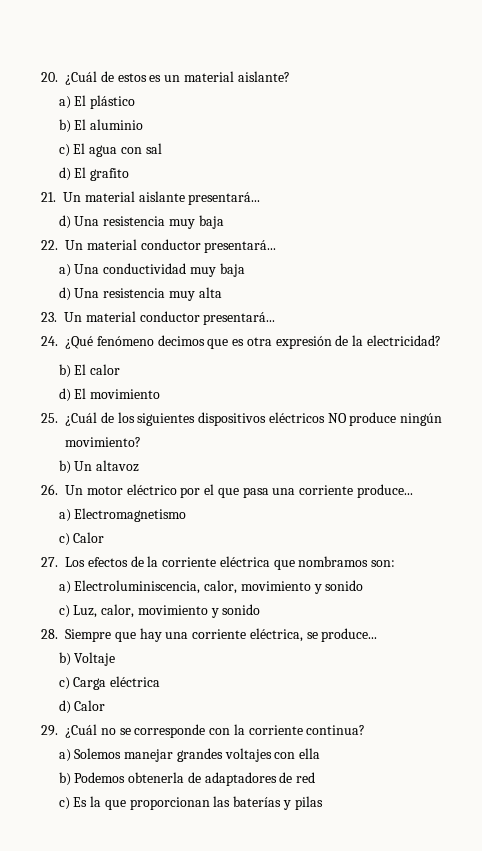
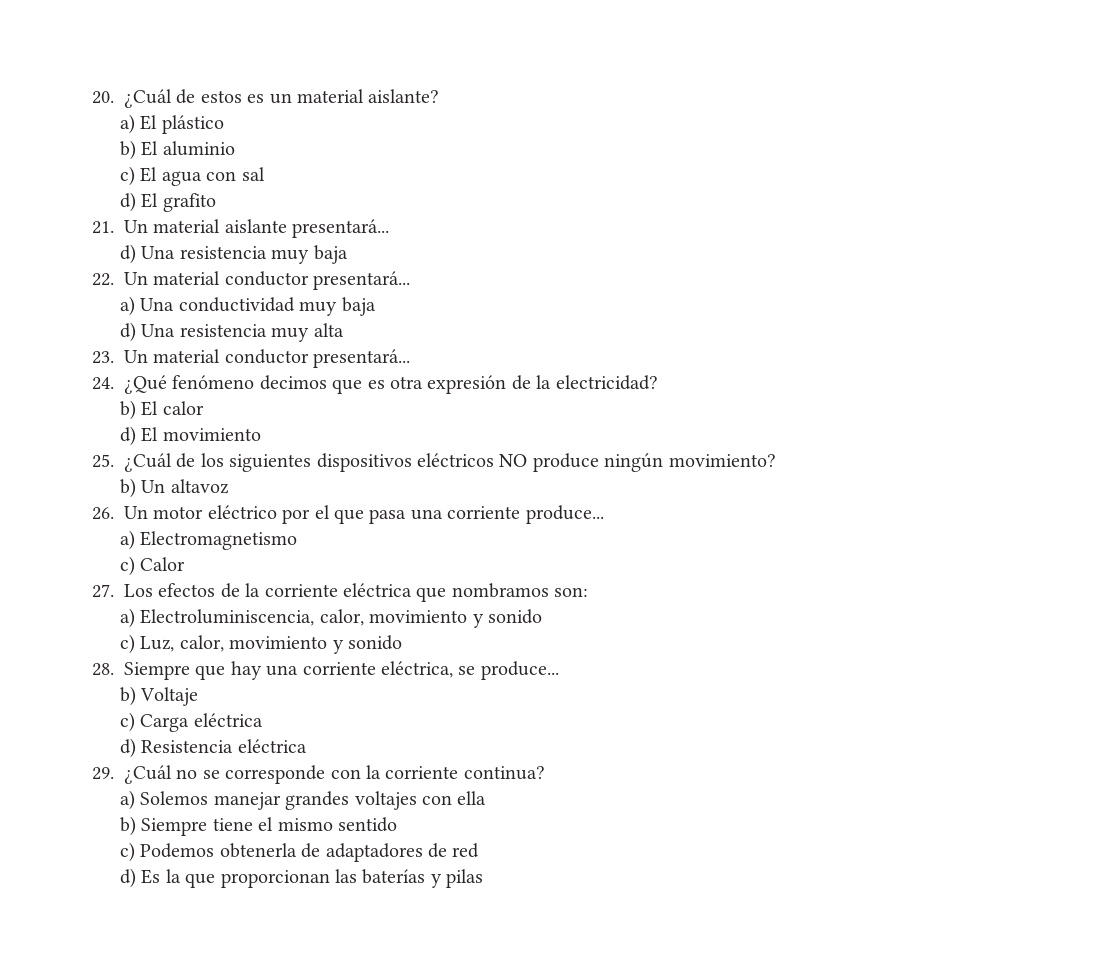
- d) Calor
+ d) Resistencia eléctrica
- b) Podemos obtenerla de adaptadores de red
+ b) Siempre tiene el mismo sentido
+ c) Podemos obtenerla de adaptadores de red
- c) Es la que proporcionan las baterías y pilas
+ d) Es la que proporcionan las baterías y pilas

